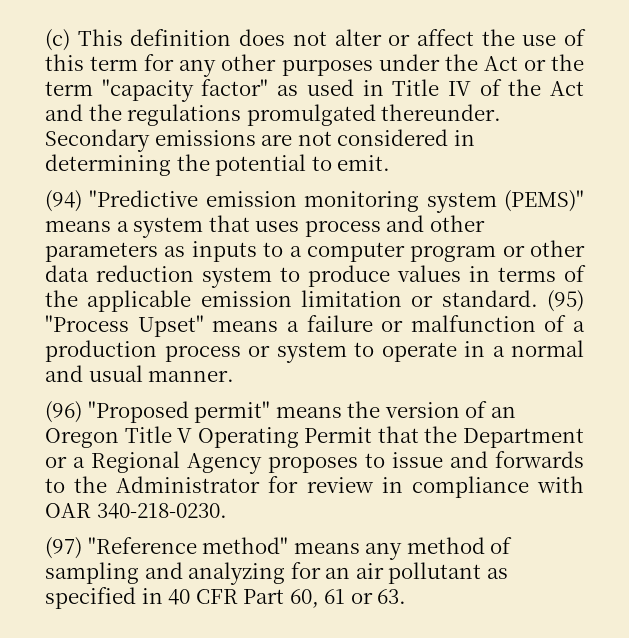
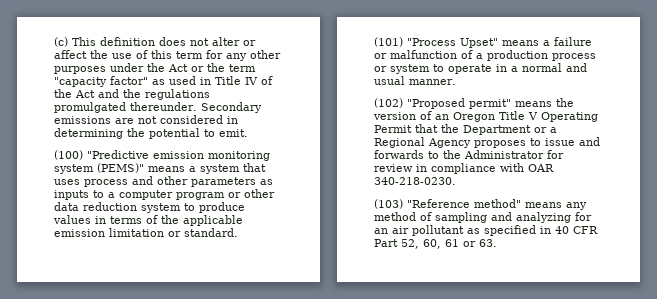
- (94) "Predictive emission monitoring system (PEMS)" means a system that uses process and other parameters as inputs to a computer program or other data reduction system to produce values in terms of the applicable emission limitation or standard. (95) "Process Upset" means a failure or malfunction of a production process or system to operate in a normal and usual manner.
+ (100) "Predictive emission monitoring system (PEMS)" means a system that uses process and other parameters as inputs to a computer program or other data reduction system to produce values in terms of the applicable emission limitation or standard.
+ (101) "Process Upset" means a failure or malfunction of a production process or system to operate in a normal and usual manner.
- (96) "Proposed permit" means the version of an Oregon Title V Operating Permit that the Department or a Regional Agency proposes to issue and forwards to the Administrator for review in compliance with OAR 340-218-0230.
+ (102) "Proposed permit" means the version of an Oregon Title V Operating Permit that the Department or a Regional Agency proposes to issue and forwards to the Administrator for review in compliance with OAR 340-218-0230.
- (97) "Reference method" means any method of sampling and analyzing for an air pollutant as specified in 40 CFR Part 60, 61 or 63.
+ (103) "Reference method" means any method of sampling and analyzing for an air pollutant as specified in 40 CFR Part 52, 60, 61 or 63.

